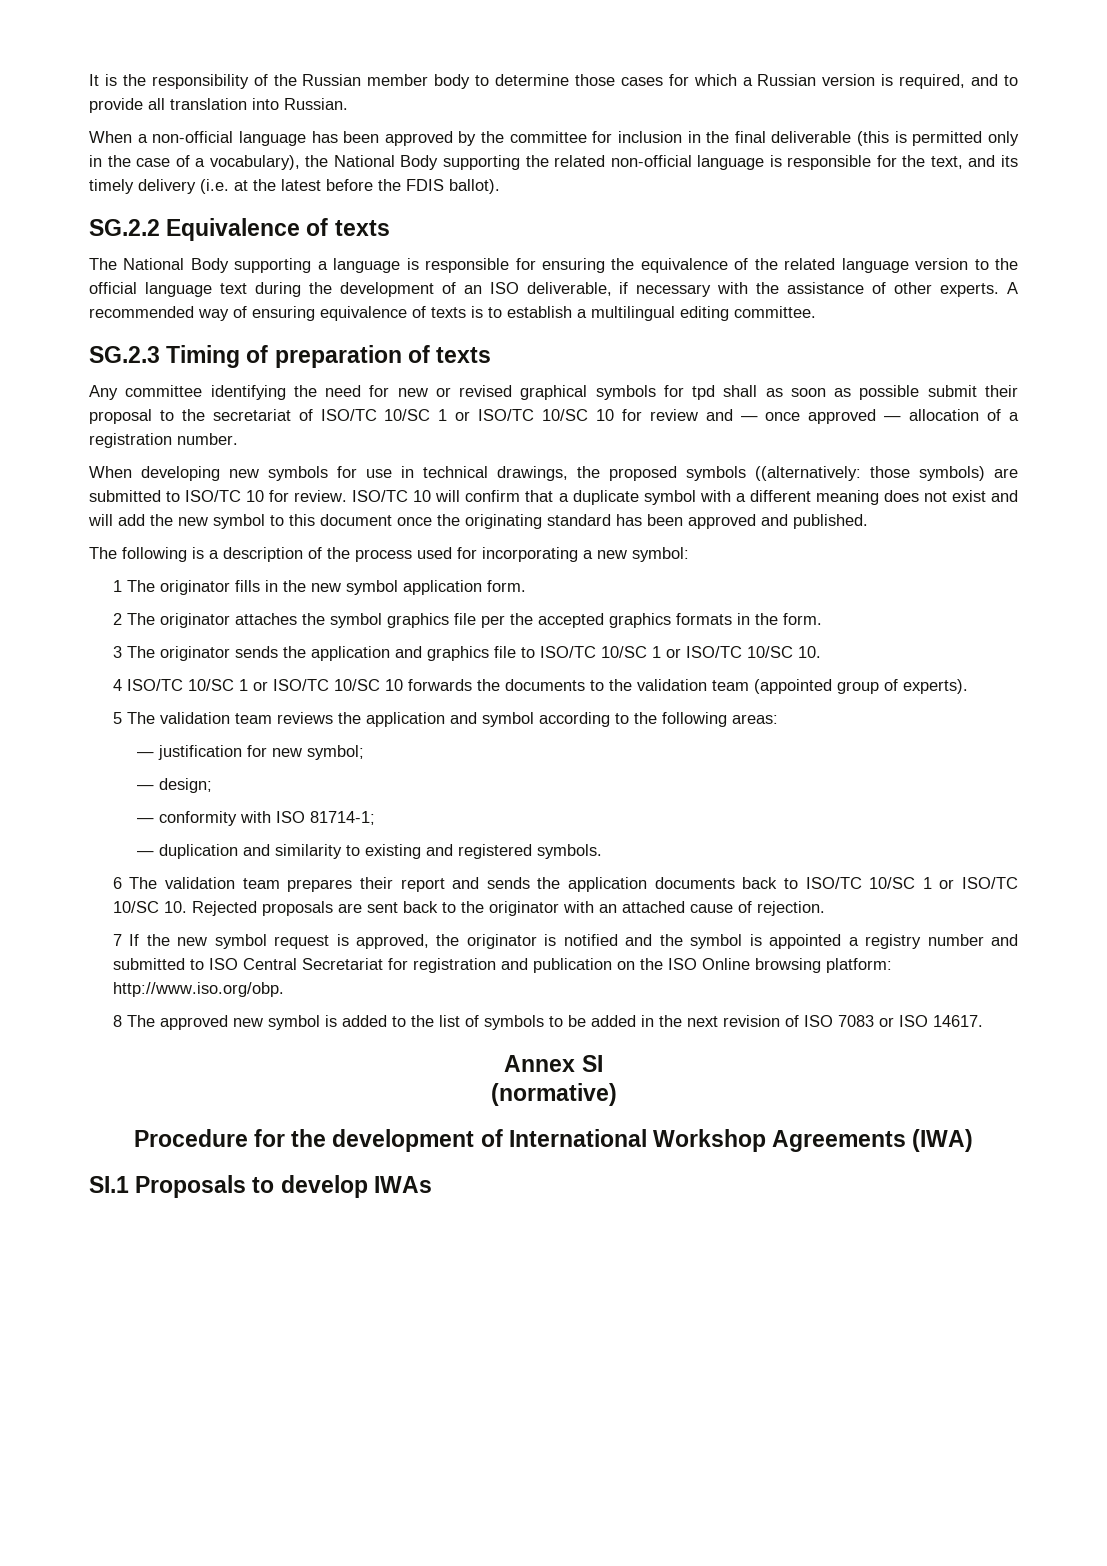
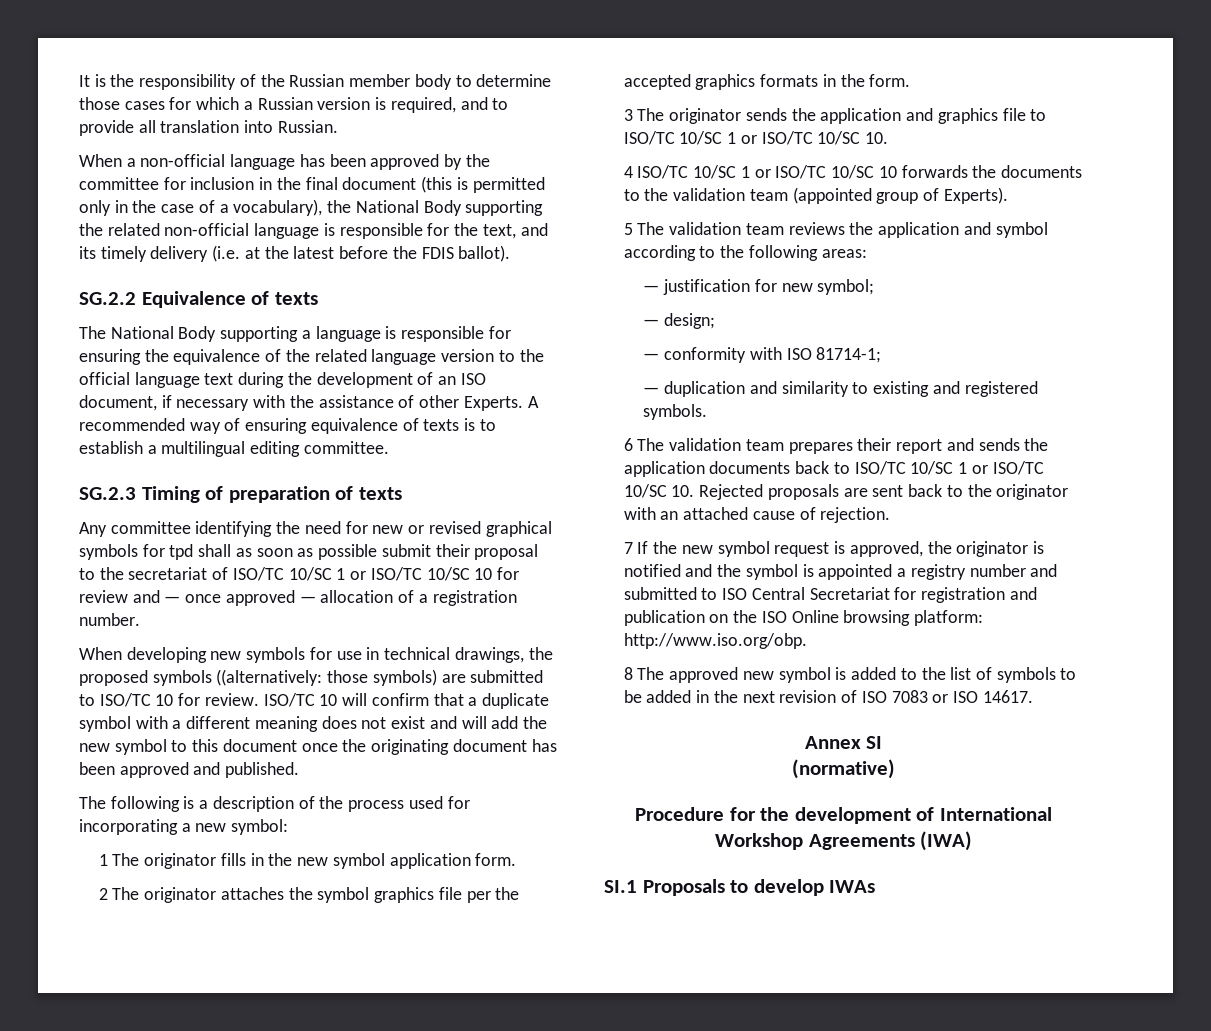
- When a non-official language has been approved by the committee for inclusion in the final deliverable (this is permitted only in the case of a vocabulary), the National Body supporting the related non-official language is responsible for the text, and its timely delivery (i.e. at the latest before the FDIS ballot).
+ When a non-official language has been approved by the committee for inclusion in the final document (this is permitted only in the case of a vocabulary), the National Body supporting the related non-official language is responsible for the text, and its timely delivery (i.e. at the latest before the FDIS ballot).
- The National Body supporting a language is responsible for ensuring the equivalence of the related language version to the official language text during the development of an ISO deliverable, if necessary with the assistance of other experts.
+ The National Body supporting a language is responsible for ensuring the equivalence of the related language version to the official language text during the development of an ISO document, if necessary with the assistance of other Experts.
- ISO/TC 10 will confirm that a duplicate symbol with a different meaning does not exist and will add the new symbol to this document once the originating standard has been approved and published.
+ ISO/TC 10 will confirm that a duplicate symbol with a different meaning does not exist and will add the new symbol to this document once the originating document has been approved and published.
- 4 ISO/TC 10/SC 1 or ISO/TC 10/SC 10 forwards the documents to the validation team (appointed group of experts).
+ 4 ISO/TC 10/SC 1 or ISO/TC 10/SC 10 forwards the documents to the validation team (appointed group of Experts).

